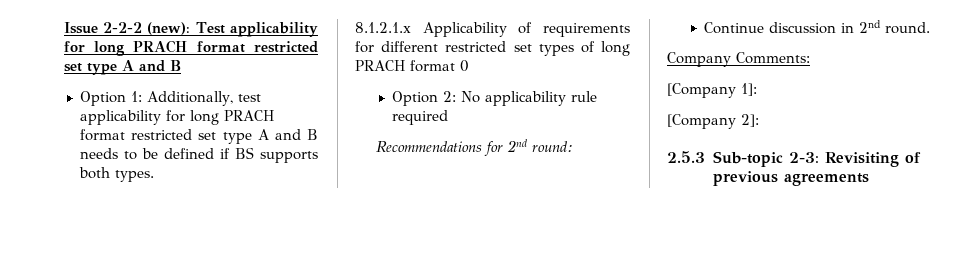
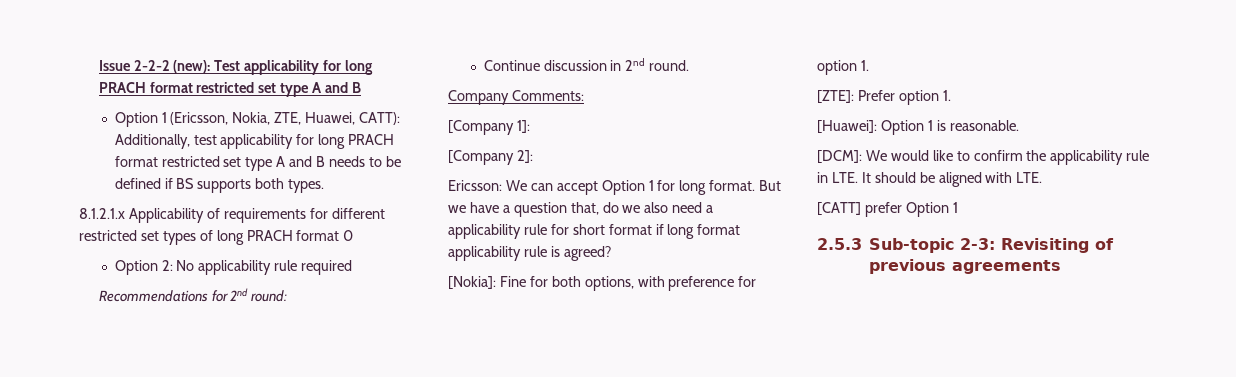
- Option 1: Additionally, test applicability for long PRACH format restricted set type A and B needs to be defined if BS supports both types.
+ Option 1 (Ericsson, Nokia, ZTE, Huawei, CATT): Additionally, test applicability for long PRACH format restricted set type A and B needs to be defined if BS supports both types.
+ Ericsson: We can accept Option 1 for long format. But we have a question that, do we also need a applicability rule for short format if long format applicability rule is agreed?
+ [Nokia]: Fine for both options, with preference for option 1.
+ [ZTE]: Prefer option 1.
+ [Huawei]: Option 1 is reasonable.
+ [DCM]: We would like to confirm the applicability rule in LTE. It should be aligned with LTE.
+ [CATT] prefer Option 1

